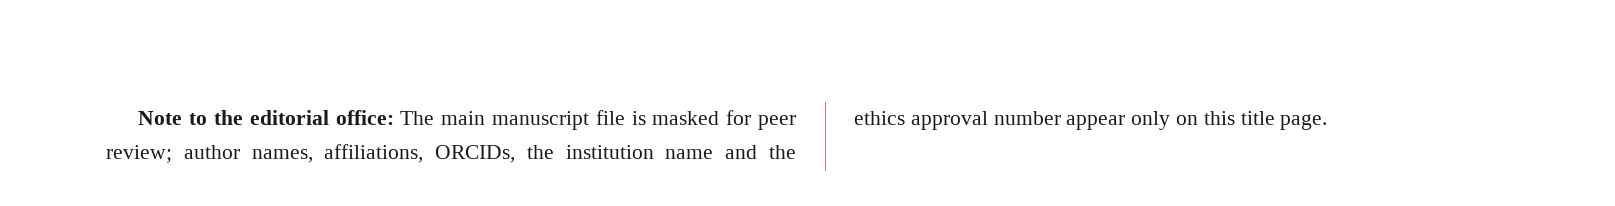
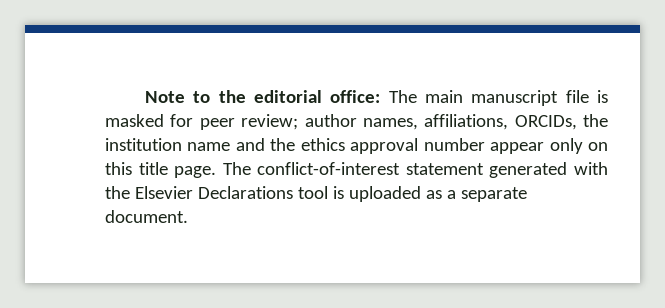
+ The conflict-of-interest statement generated with the Elsevier Declarations tool is uploaded as a separate document.

